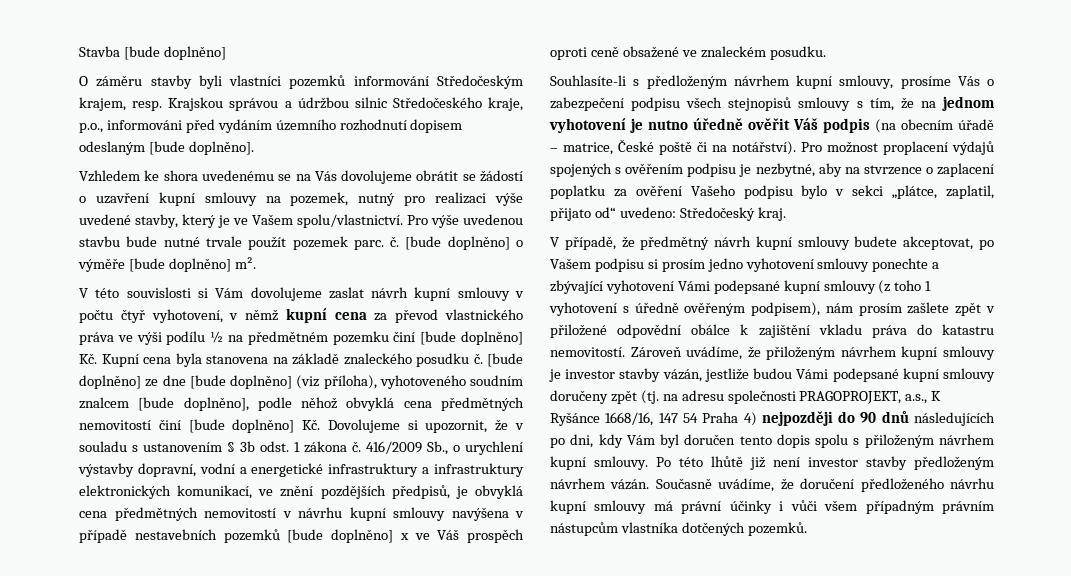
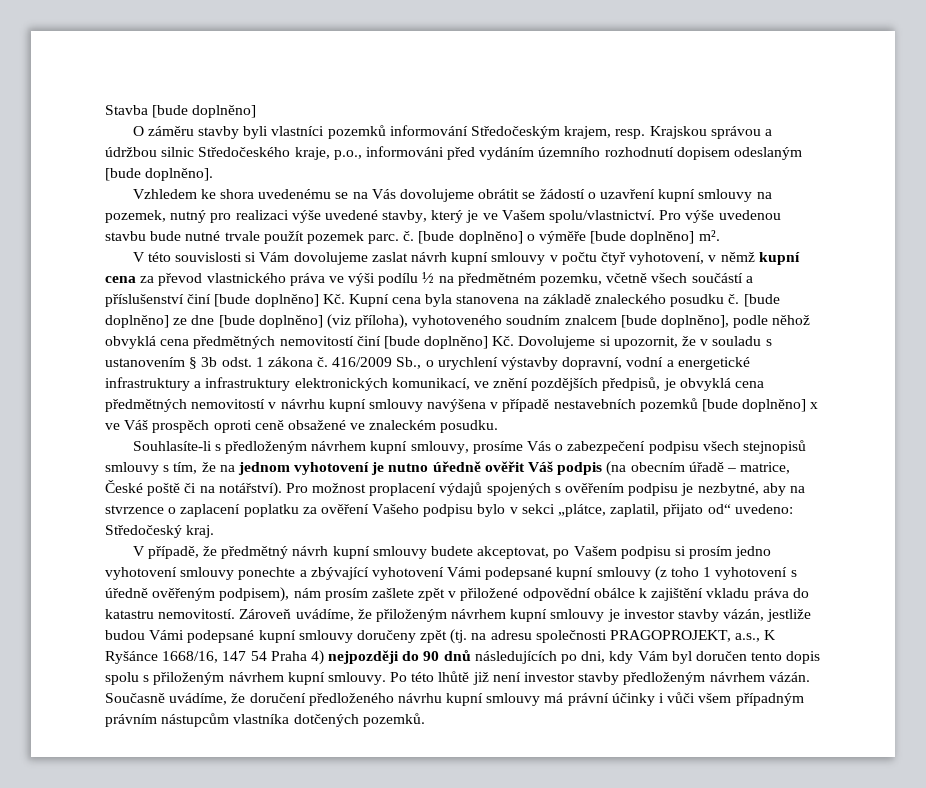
- V této souvislosti si Vám dovolujeme zaslat návrh kupní smlouvy v počtu čtyř vyhotovení, v němž kupní cena za převod vlastnického práva ve výši podílu ½ na předmětném pozemku činí [bude doplněno] Kč. Kupní cena byla stanovena na základě znaleckého posudku č.
+ V této souvislosti si Vám dovolujeme zaslat návrh kupní smlouvy v počtu čtyř vyhotovení, v němž kupní cena za převod vlastnického práva ve výši podílu ½ na předmětném pozemku, včetně všech součástí a příslušenství činí [bude doplněno] Kč. Kupní cena byla stanovena na základě znaleckého posudku č.

